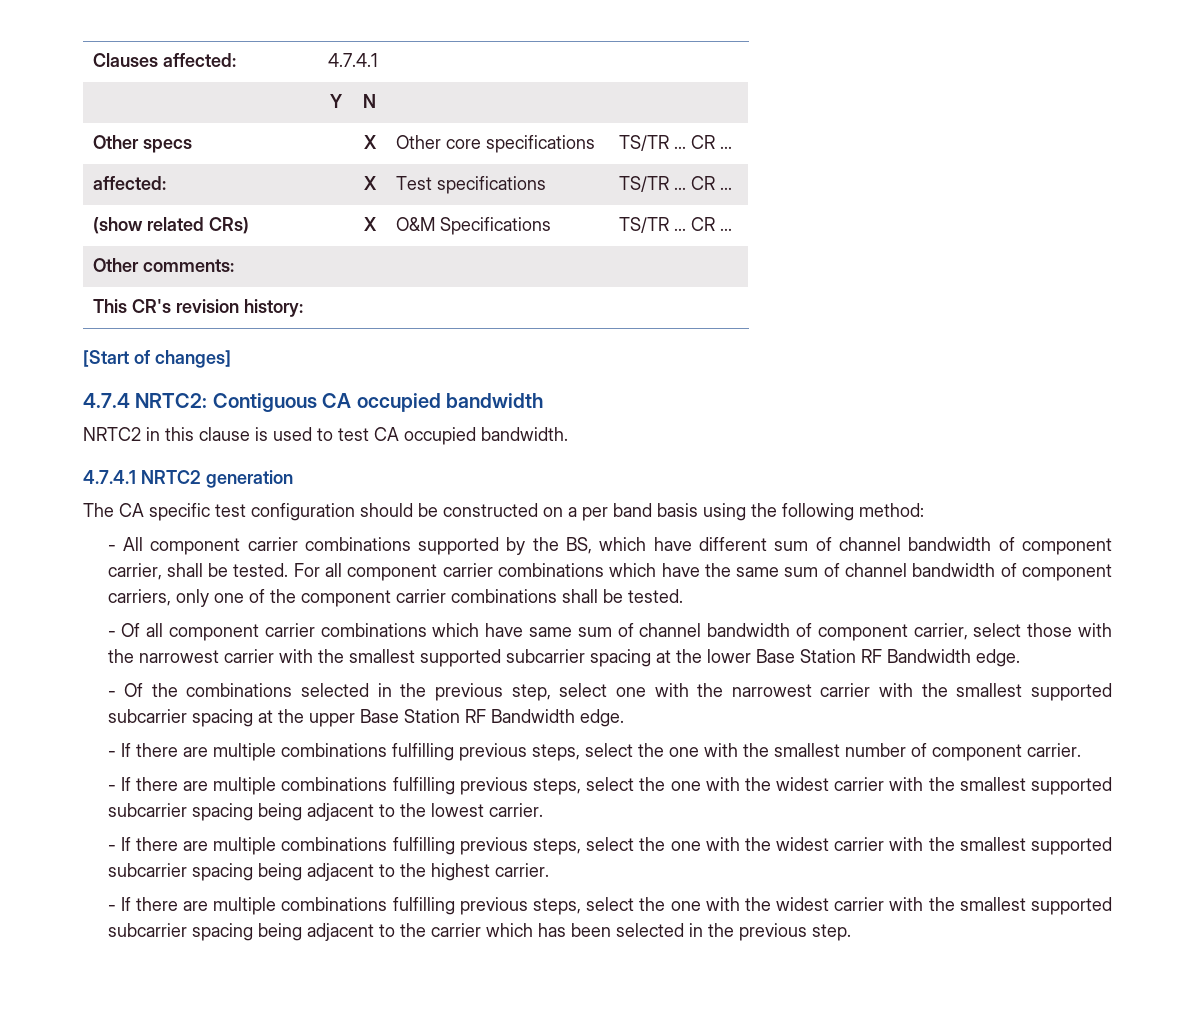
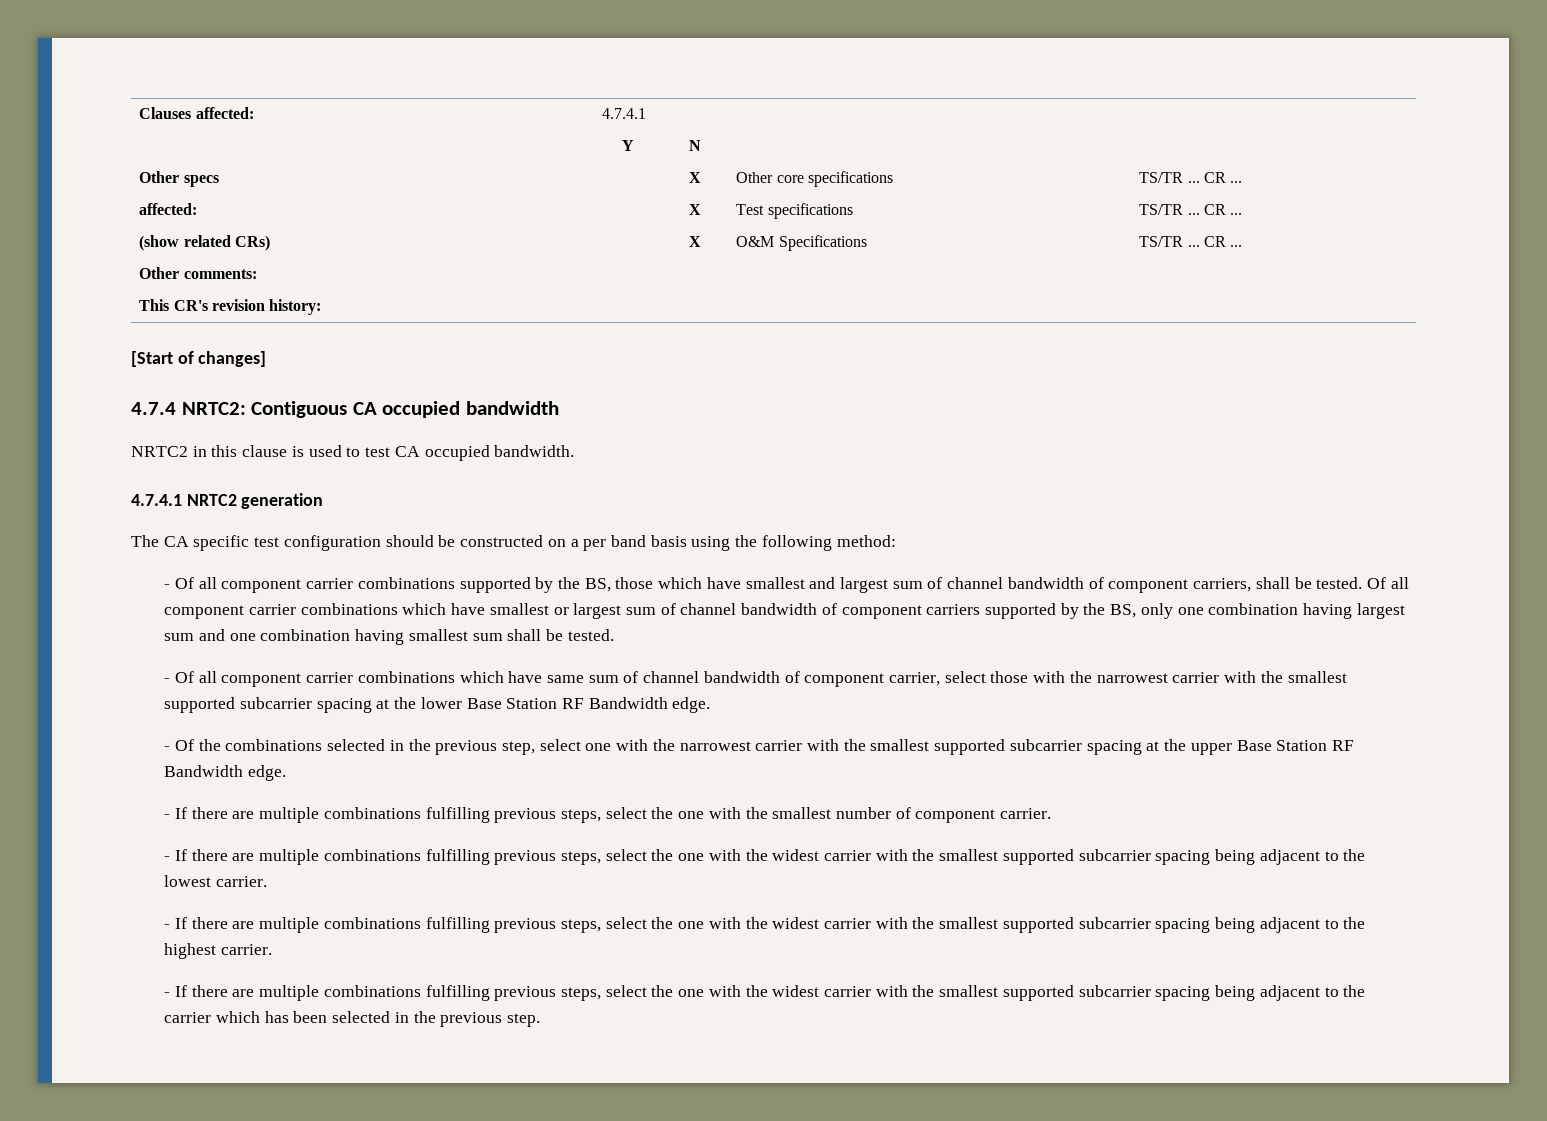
- - All component carrier combinations supported by the BS, which have different sum of channel bandwidth of component carrier, shall be tested. For all component carrier combinations which have the same sum of channel bandwidth of component carriers, only one of the component carrier combinations shall be tested.
+ - Of all component carrier combinations supported by the BS, those which have smallest and largest sum of channel bandwidth of component carriers, shall be tested. Of all component carrier combinations which have smallest or largest sum of channel bandwidth of component carriers supported by the BS, only one combination having largest sum and one combination having smallest sum shall be tested.

